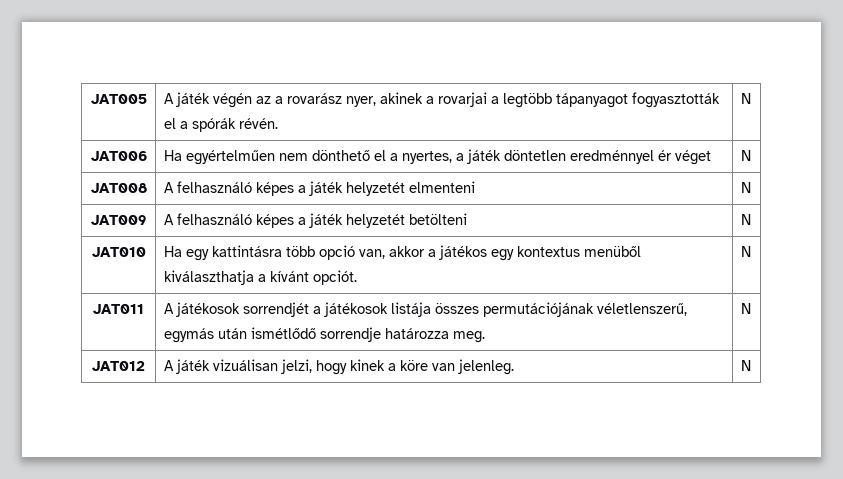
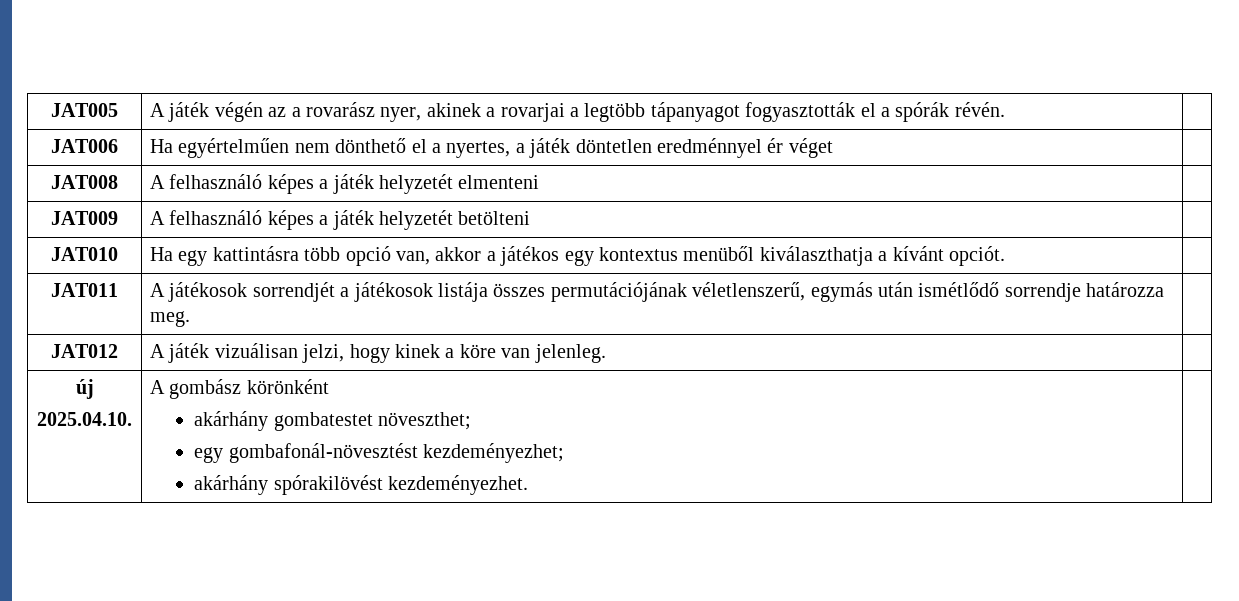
- JAT005 | A játék végén az a rovarász nyer, akinek a rovarjai a legtöbb tápanyagot fogyasztották el a spórák révén. | N
+ JAT005 | A játék végén az a rovarász nyer, akinek a rovarjai a legtöbb tápanyagot fogyasztották el a spórák révén. |
- JAT006 | Ha egyértelműen nem dönthető el a nyertes, a játék döntetlen eredménnyel ér véget | N
+ JAT006 | Ha egyértelműen nem dönthető el a nyertes, a játék döntetlen eredménnyel ér véget |
- JAT008 | A felhasználó képes a játék helyzetét elmenteni | N
+ JAT008 | A felhasználó képes a játék helyzetét elmenteni |
- JAT009 | A felhasználó képes a játék helyzetét betölteni | N
+ JAT009 | A felhasználó képes a játék helyzetét betölteni |
- JAT010 | Ha egy kattintásra több opció van, akkor a játékos egy kontextus menüből kiválaszthatja a kívánt opciót. | N
+ JAT010 | Ha egy kattintásra több opció van, akkor a játékos egy kontextus menüből kiválaszthatja a kívánt opciót. |
- JAT011 | A játékosok sorrendjét a játékosok listája összes permutációjának véletlenszerű, egymás után ismétlődő sorrendje határozza meg. | N
+ JAT011 | A játékosok sorrendjét a játékosok listája összes permutációjának véletlenszerű, egymás után ismétlődő sorrendje határozza meg. |
- JAT012 | A játék vizuálisan jelzi, hogy kinek a köre van jelenleg. | N
+ JAT012 | A játék vizuálisan jelzi, hogy kinek a köre van jelenleg. |
+ új
+ 2025.04.10. | A gombász körönként
+ akárhány gombatestet növeszthet;
+ egy gombafonál-növesztést kezdeményezhet;
+ akárhány spórakilövést kezdeményezhet. |

